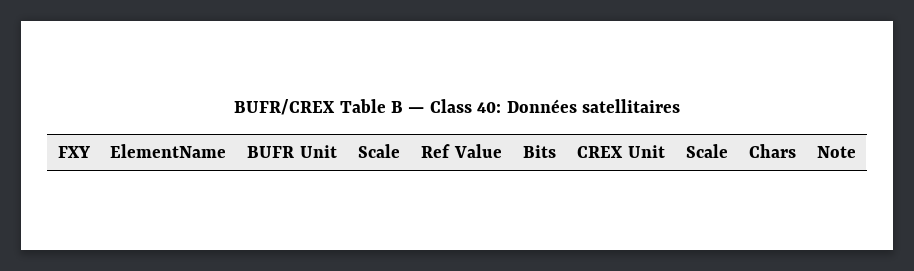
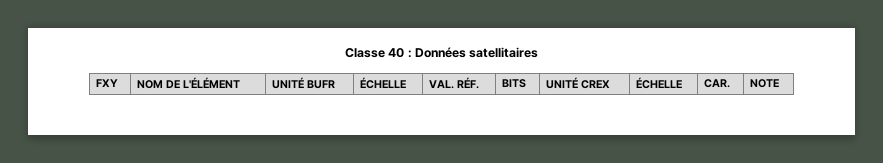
- BUFR/CREX Table B — Class 40: Données satellitaires
- FXY | ElementName | BUFR Unit | Scale | Ref Value | Bits | CREX Unit | Scale | Chars | Note
+ Classe 40 : Données satellitaires
+ FXY | NOM DE L'ÉLÉMENT | UNITÉ BUFR | ÉCHELLE | VAL. RÉF. | BITS | UNITÉ CREX | ÉCHELLE | CAR. | NOTE

